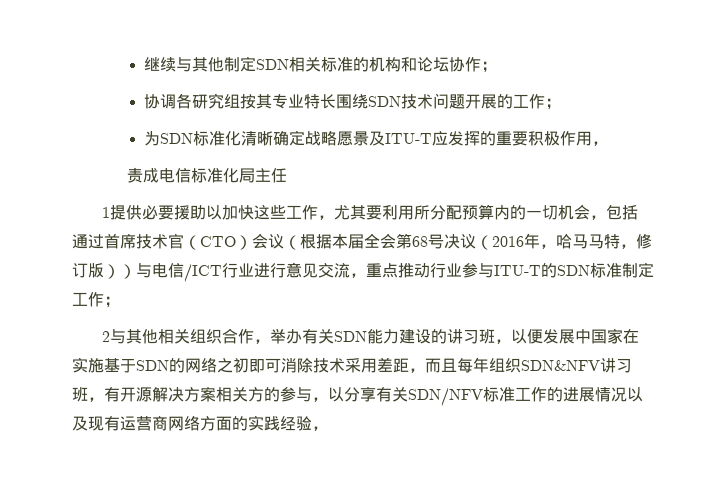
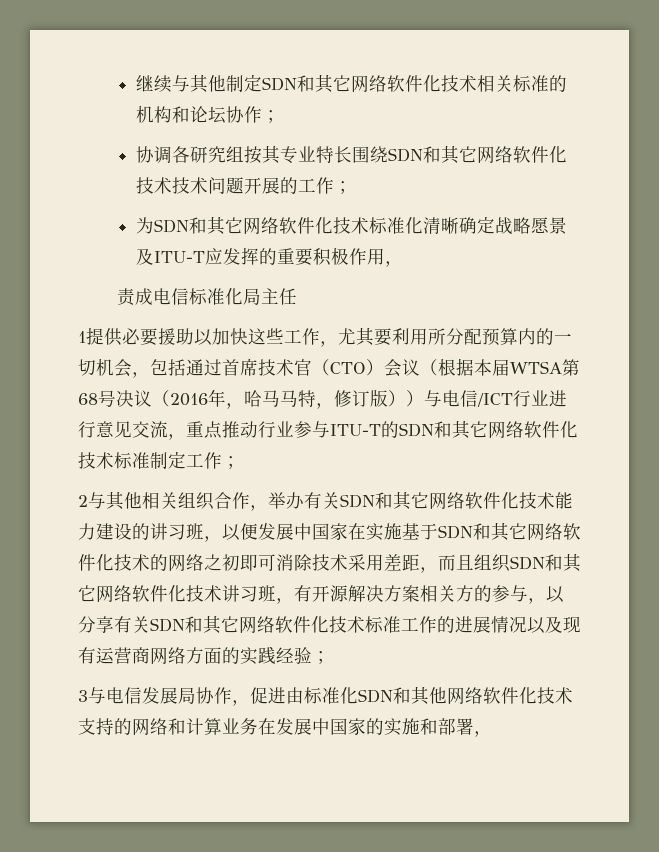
- 继续与其他制定SDN相关标准的机构和论坛协作；
+ 继续与其他制定SDN和其它网络软件化技术相关标准的机构和论坛协作；
- 协调各研究组按其专业特长围绕SDN技术问题开展的工作；
+ 协调各研究组按其专业特长围绕SDN和其它网络软件化技术技术问题开展的工作；
- 为SDN标准化清晰确定战略愿景及ITU-T应发挥的重要积极作用，
+ 为SDN和其它网络软件化技术标准化清晰确定战略愿景及ITU-T应发挥的重要积极作用，
- 1提供必要援助以加快这些工作，尤其要利用所分配预算内的一切机会，包括通过首席技术官（CTO）会议（根据本届全会第68号决议（2016年，哈马马特，修订版））与电信/ICT行业进行意见交流，重点推动行业参与ITU-T的SDN标准制定工作；
+ 1提供必要援助以加快这些工作，尤其要利用所分配预算内的一切机会，包括通过首席技术官（CTO）会议（根据本届WTSA第68号决议（2016年，哈马马特，修订版））与电信/ICT行业进行意见交流，重点推动行业参与ITU-T的SDN和其它网络软件化技术标准制定工作；
- 2与其他相关组织合作，举办有关SDN能力建设的讲习班，以便发展中国家在实施基于SDN的网络之初即可消除技术采用差距，而且每年组织SDN&NFV讲习班，有开源解决方案相关方的参与，以分享有关SDN/NFV标准工作的进展情况以及现有运营商网络方面的实践经验，
+ 2与其他相关组织合作，举办有关SDN和其它网络软件化技术能力建设的讲习班，以便发展中国家在实施基于SDN和其它网络软件化技术的网络之初即可消除技术采用差距，而且组织SDN和其它网络软件化技术讲习班，有开源解决方案相关方的参与，以分享有关SDN和其它网络软件化技术标准工作的进展情况以及现有运营商网络方面的实践经验；
+ 3与电信发展局协作，促进由标准化SDN和其他网络软件化技术支持的网络和计算业务在发展中国家的实施和部署，

